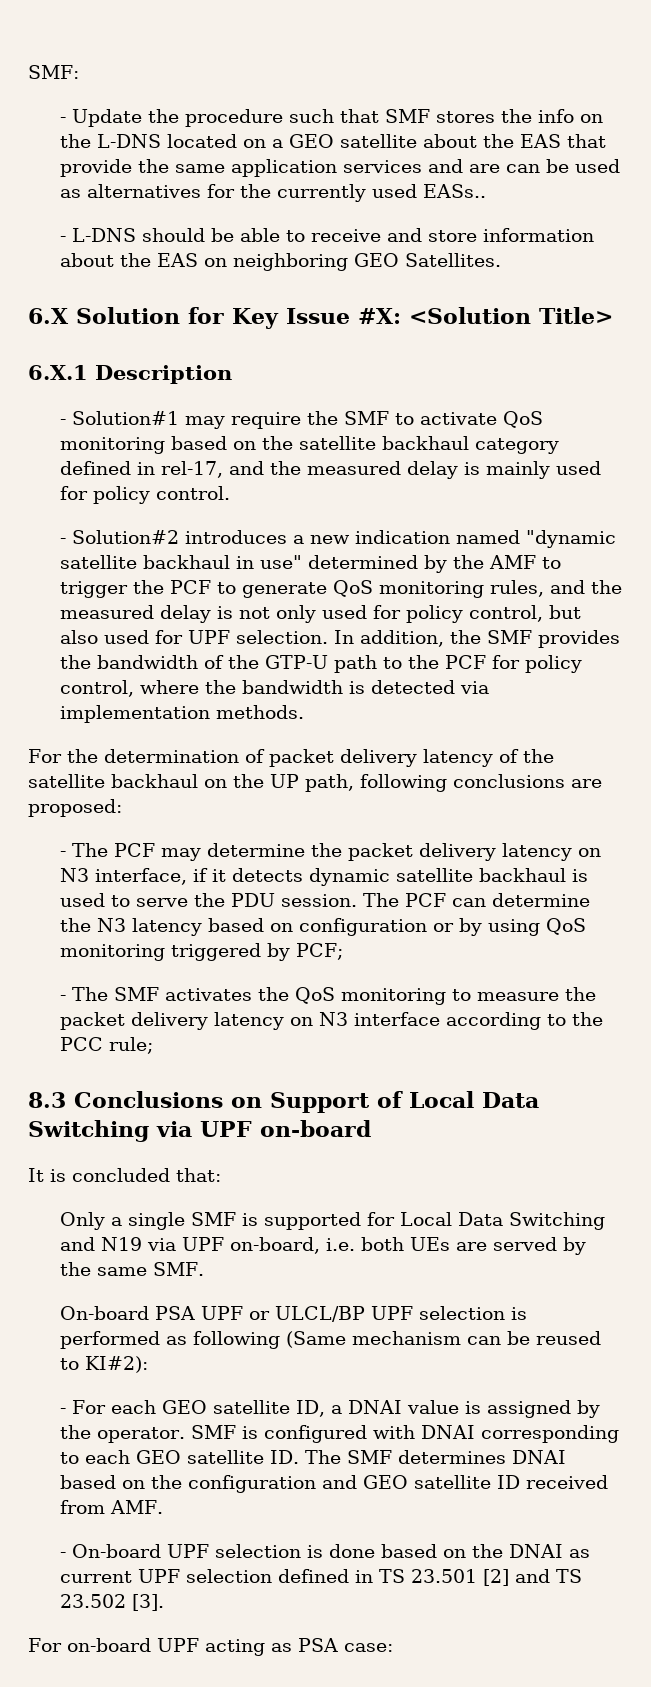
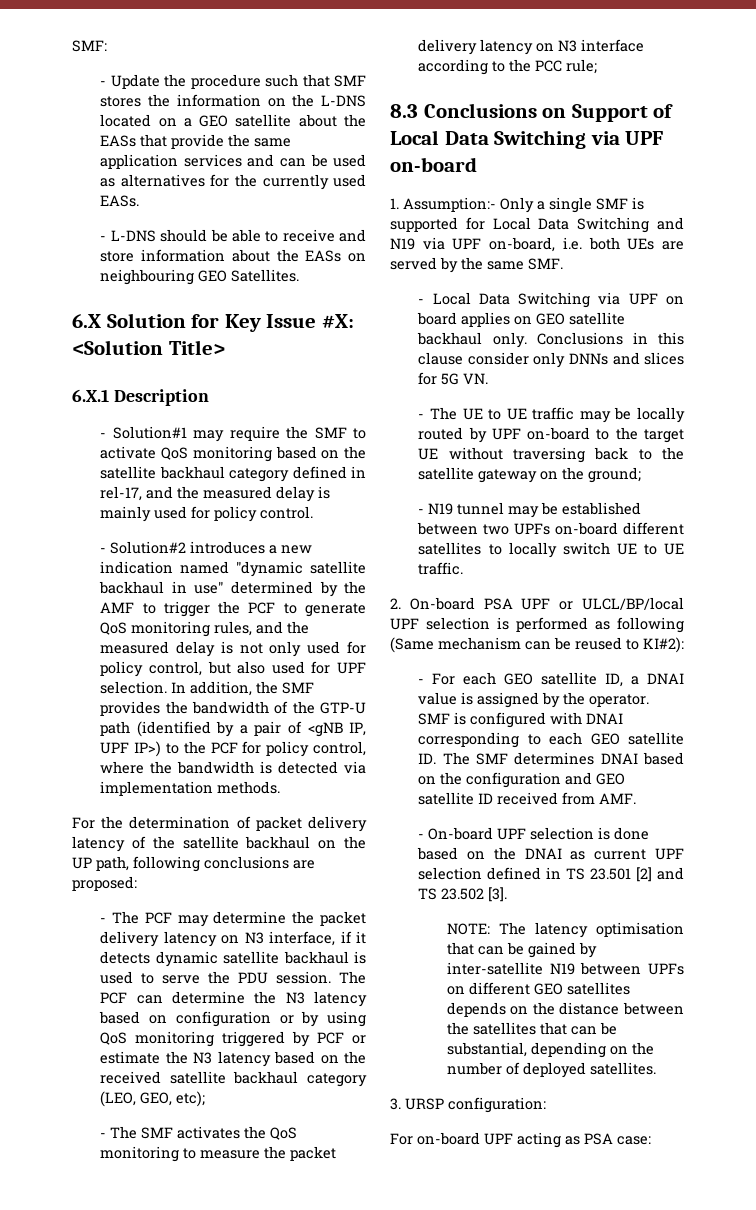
- - Update the procedure such that SMF stores the info on the L-DNS located on a GEO satellite about the EAS that provide the same application services and are can be used as alternatives for the currently used EASs..
+ - Update the procedure such that SMF stores the information on the L-DNS located on a GEO satellite about the EASs that provide the same application services and can be used as alternatives for the currently used EASs.
- - L-DNS should be able to receive and store information about the EAS on neighboring GEO Satellites.
+ - L-DNS should be able to receive and store information about the EASs on neighbouring GEO Satellites.
- In addition, the SMF provides the bandwidth of the GTP-U path to the PCF for policy control, where the bandwidth is detected via implementation methods.
+ In addition, the SMF provides the bandwidth of the GTP-U path (identified by a pair of <gNB IP, UPF IP>) to the PCF for policy control, where the bandwidth is detected via implementation methods.
- The PCF can determine the N3 latency based on configuration or by using QoS monitoring triggered by PCF;
+ The PCF can determine the N3 latency based on configuration or by using QoS monitoring triggered by PCF or estimate the N3 latency based on the received satellite backhaul category (LEO, GEO, etc);
- It is concluded that:
- Only a single SMF is supported for Local Data Switching and N19 via UPF on-board, i.e. both UEs are served by the same SMF.
+ 1. Assumption:- Only a single SMF is supported for Local Data Switching and N19 via UPF on-board, i.e. both UEs are served by the same SMF.
- On-board PSA UPF or ULCL/BP UPF selection is performed as following (Same mechanism can be reused to KI#2):
+ - Local Data Switching via UPF on board applies on GEO satellite backhaul only. Conclusions in this clause consider only DNNs and slices for 5G VN.
+ - The UE to UE traffic may be locally routed by UPF on-board to the target UE without traversing back to the satellite gateway on the ground;
+ - N19 tunnel may be established between two UPFs on-board different satellites to locally switch UE to UE traffic.
+ 2. On-board PSA UPF or ULCL/BP/local UPF selection is performed as following (Same mechanism can be reused to KI#2):
+ NOTE: The latency optimisation that can be gained by inter-satellite N19 between UPFs on different GEO satellites depends on the distance between the satellites that can be substantial, depending on the number of deployed satellites.
+ 3. URSP configuration:

